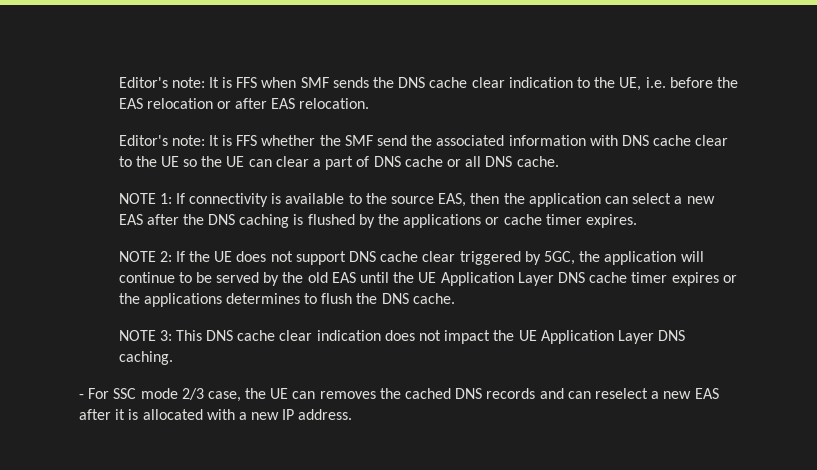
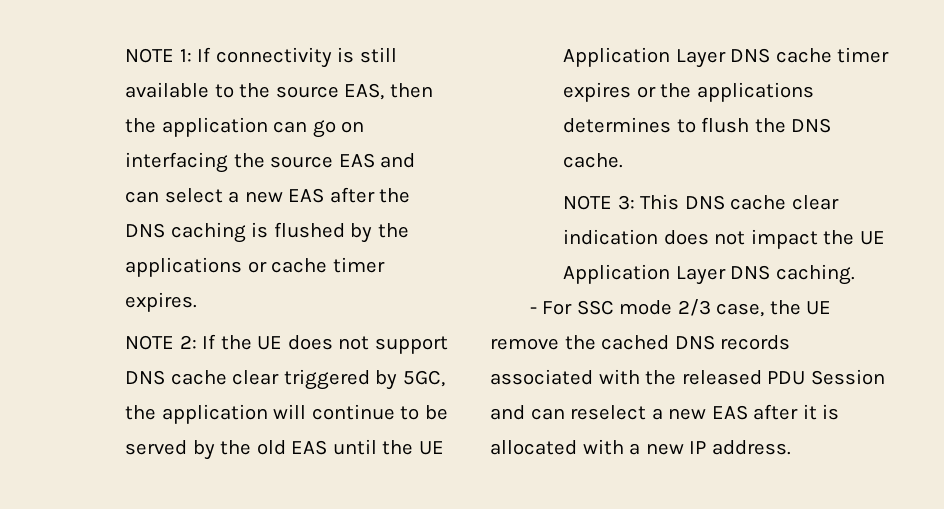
- Editor's note: It is FFS when SMF sends the DNS cache clear indication to the UE, i.e. before the EAS relocation or after EAS relocation.
- Editor's note: It is FFS whether the SMF send the associated information with DNS cache clear to the UE so the UE can clear a part of DNS cache or all DNS cache.
- NOTE 1: If connectivity is available to the source EAS, then the application can select a new EAS after the DNS caching is flushed by the applications or cache timer expires.
+ NOTE 1: If connectivity is still available to the source EAS, then the application can go on interfacing the source EAS and can select a new EAS after the DNS caching is flushed by the applications or cache timer expires.
- - For SSC mode 2/3 case, the UE can removes the cached DNS records and can reselect a new EAS after it is allocated with a new IP address.
+ - For SSC mode 2/3 case, the UE remove the cached DNS records associated with the released PDU Session and can reselect a new EAS after it is allocated with a new IP address.

